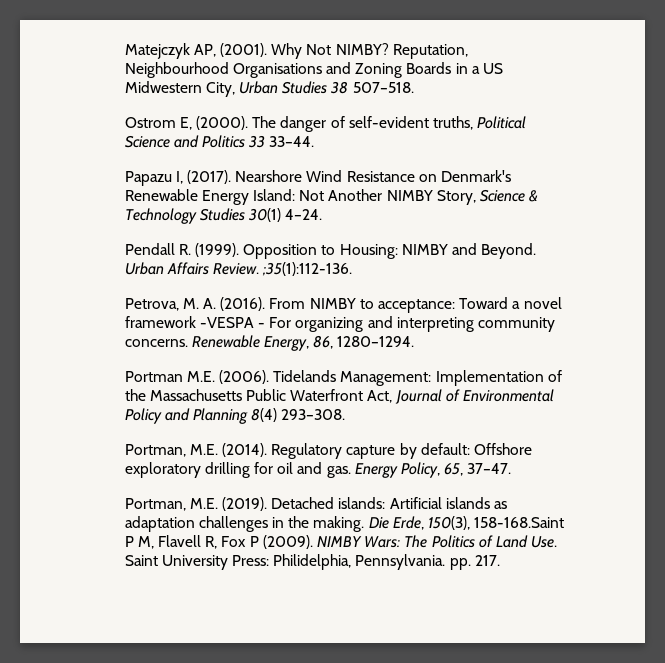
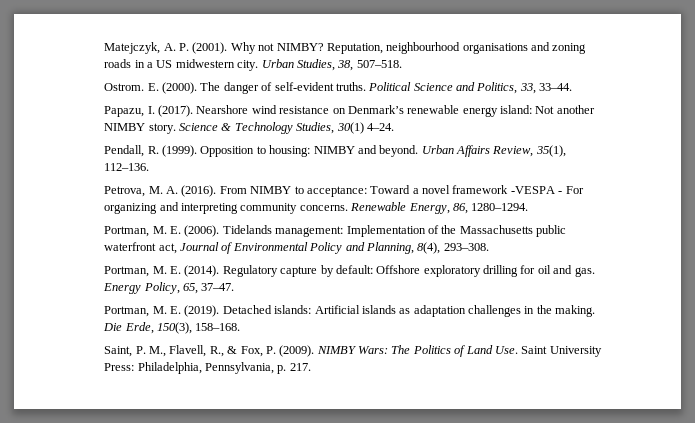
- Matejczyk AP, (2001).
+ Matejczyk, A. P. (2001).
- Why Not NIMBY?
+ Why not NIMBY?
- Reputation, Neighbourhood Organisations and Zoning Boards in a US Midwestern City, Urban Studies 38 507–518.
+ Reputation, neighbourhood organisations and zoning roads in a US midwestern city. Urban Studies, 38, 507–518.
- Ostrom E, (2000).
+ Ostrom. E. (2000).
- The danger of self-evident truths, Political Science and Politics 33 33–44.
+ The danger of self-evident truths. Political Science and Politics, 33, 33–44.
- Papazu I, (2017). Nearshore Wind Resistance on Denmark's Renewable Energy Island: Not Another NIMBY Story, Science & Technology Studies 30(1) 4–24.
+ Papazu, I. (2017). Nearshore wind resistance on Denmark’s renewable energy island: Not another NIMBY story. Science & Technology Studies, 30(1) 4–24.
- Pendall R. (1999).
+ Pendall, R. (1999).
- Opposition to Housing: NIMBY and Beyond.
+ Opposition to housing: NIMBY and beyond.
- Urban Affairs Review. ;35(1):112-136.
+ Urban Affairs Review, 35(1), 112–136.
- Portman M.E. (2006).
+ Portman, M. E. (2006).
- Tidelands Management: Implementation of the Massachusetts Public Waterfront Act, Journal of Environmental Policy and Planning 8(4) 293–308.
+ Tidelands management: Implementation of the Massachusetts public waterfront act, Journal of Environmental Policy and Planning, 8(4), 293–308.
- Portman, M.E. (2014).
+ Portman, M. E. (2014).
- Portman, M.E. (2019).
+ Portman, M. E. (2019).
- Die Erde, 150(3), 158-168.Saint P M, Flavell R, Fox P (2009).
+ Die Erde, 150(3), 158–168.
+ Saint, P. M., Flavell, R., & Fox, P. (2009).
- NIMBY Wars: The Politics of Land Use. Saint University Press: Philidelphia, Pennsylvania. pp. 217.
+ NIMBY Wars: The Politics of Land Use. Saint University Press: Philadelphia, Pennsylvania, p. 217.

